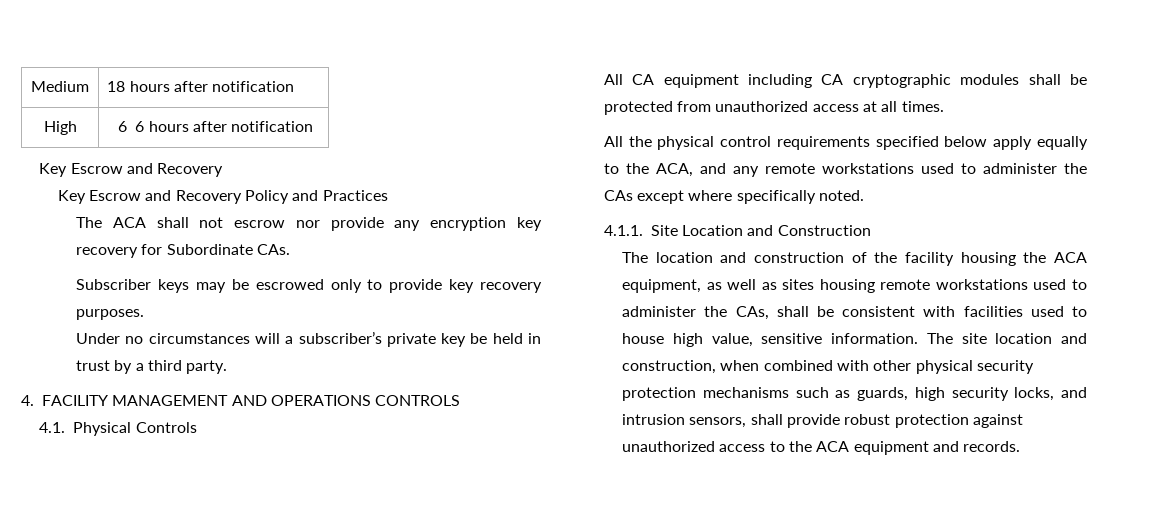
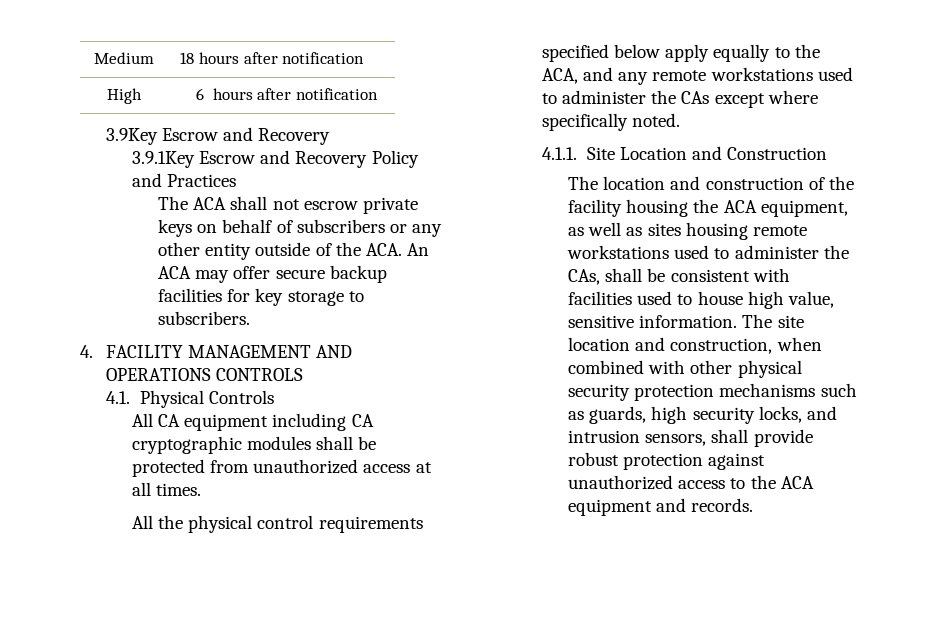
- High | 6 6 hours after notification
- Key Escrow and Recovery
+ High | 6 hours after notification
+ 3.9Key Escrow and Recovery
- Key Escrow and Recovery Policy and Practices
+ 3.9.1Key Escrow and Recovery Policy and Practices
- The ACA shall not escrow nor provide any encryption key recovery for Subordinate CAs.
- Subscriber keys may be escrowed only to provide key recovery purposes.
- Under no circumstances will a subscriber’s private key be held in trust by a third party.
+ The ACA shall not escrow private keys on behalf of subscribers or any other entity outside of the ACA. An ACA may offer secure backup facilities for key storage to subscribers.

